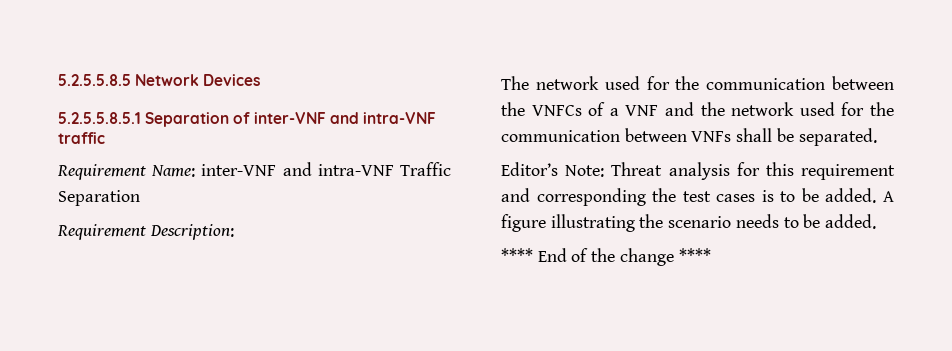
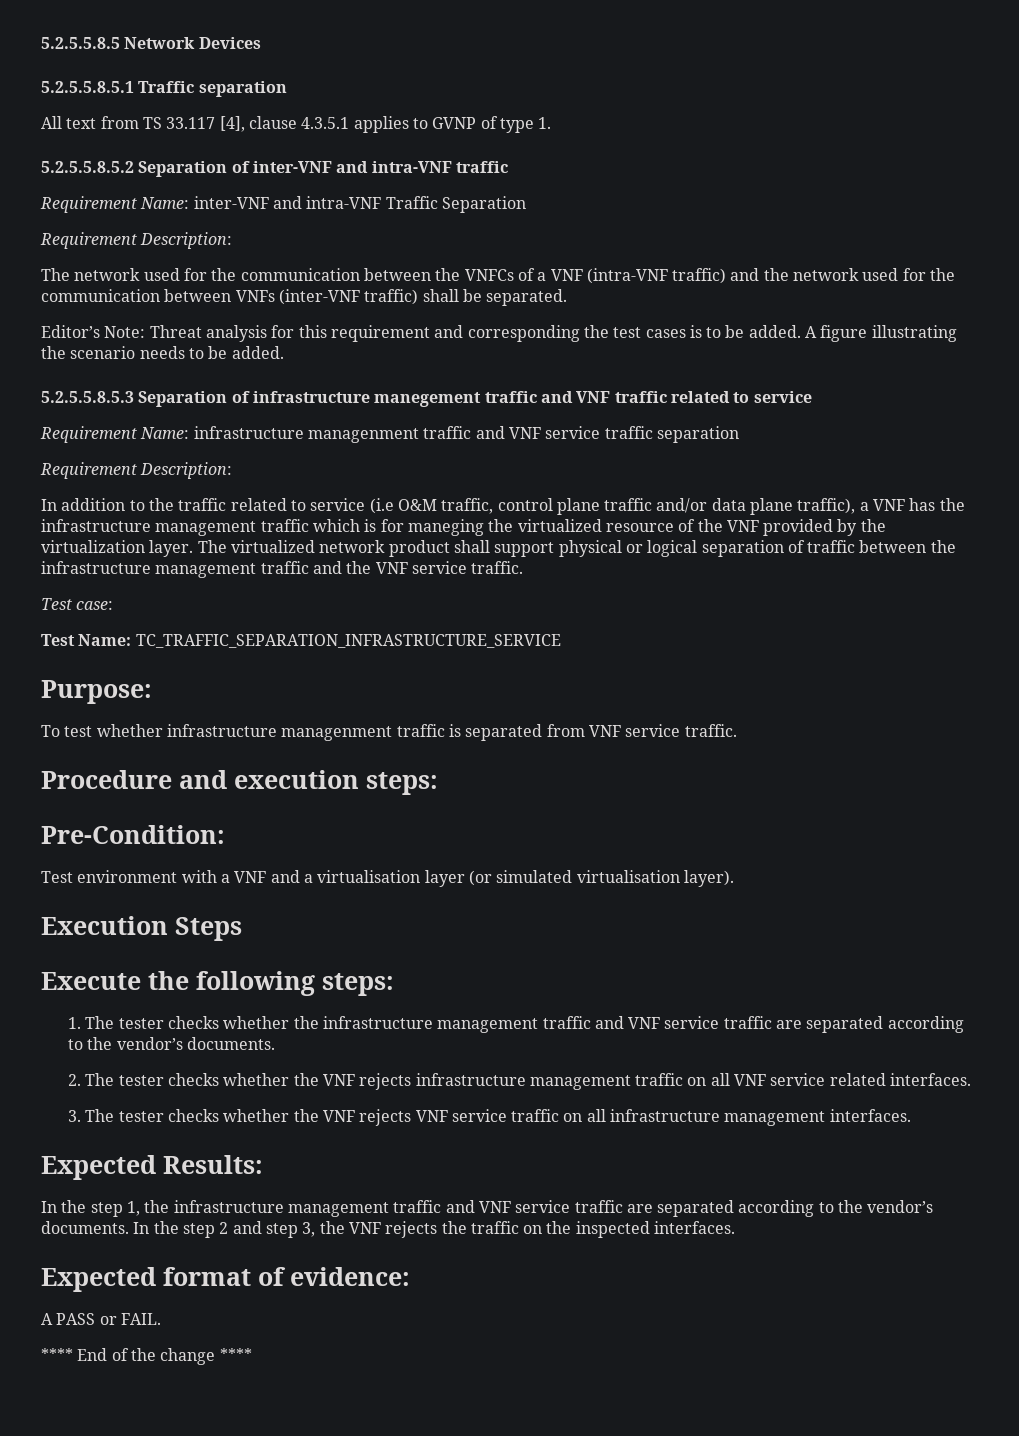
- 5.2.5.5.8.5.1 Separation of inter-VNF and intra-VNF traffic
+ 5.2.5.5.8.5.1 Traffic separation
+ All text from TS 33.117 [4], clause 4.3.5.1 applies to GVNP of type 1.
+ 5.2.5.5.8.5.2 Separation of inter-VNF and intra-VNF traffic
- The network used for the communication between the VNFCs of a VNF and the network used for the communication between VNFs shall be separated.
+ The network used for the communication between the VNFCs of a VNF (intra-VNF traffic) and the network used for the communication between VNFs (inter-VNF traffic) shall be separated.
+ 5.2.5.5.8.5.3 Separation of infrastructure manegement traffic and VNF traffic related to service
+ Requirement Name: infrastructure managenment traffic and VNF service traffic separation
+ Requirement Description:
+ In addition to the traffic related to service (i.e O&M traffic, control plane traffic and/or data plane traffic), a VNF has the infrastructure management traffic which is for maneging the virtualized resource of the VNF provided by the virtualization layer. The virtualized network product shall support physical or logical separation of traffic between the infrastructure management traffic and the VNF service traffic.
+ Test case:
+ Test Name: TC_TRAFFIC_SEPARATION_INFRASTRUCTURE_SERVICE
+ Purpose:
+ To test whether infrastructure managenment traffic is separated from VNF service traffic.
+ Procedure and execution steps:
+ Pre-Condition:
+ Test environment with a VNF and a virtualisation layer (or simulated virtualisation layer).
+ Execution Steps
+ Execute the following steps:
+ 1. The tester checks whether the infrastructure management traffic and VNF service traffic are separated according to the vendor’s documents.
+ 2. The tester checks whether the VNF rejects infrastructure management traffic on all VNF service related interfaces.
+ 3. The tester checks whether the VNF rejects VNF service traffic on all infrastructure management interfaces.
+ Expected Results:
+ In the step 1, the infrastructure management traffic and VNF service traffic are separated according to the vendor’s documents. In the step 2 and step 3, the VNF rejects the traffic on the inspected interfaces.
+ Expected format of evidence:
+ A PASS or FAIL.

